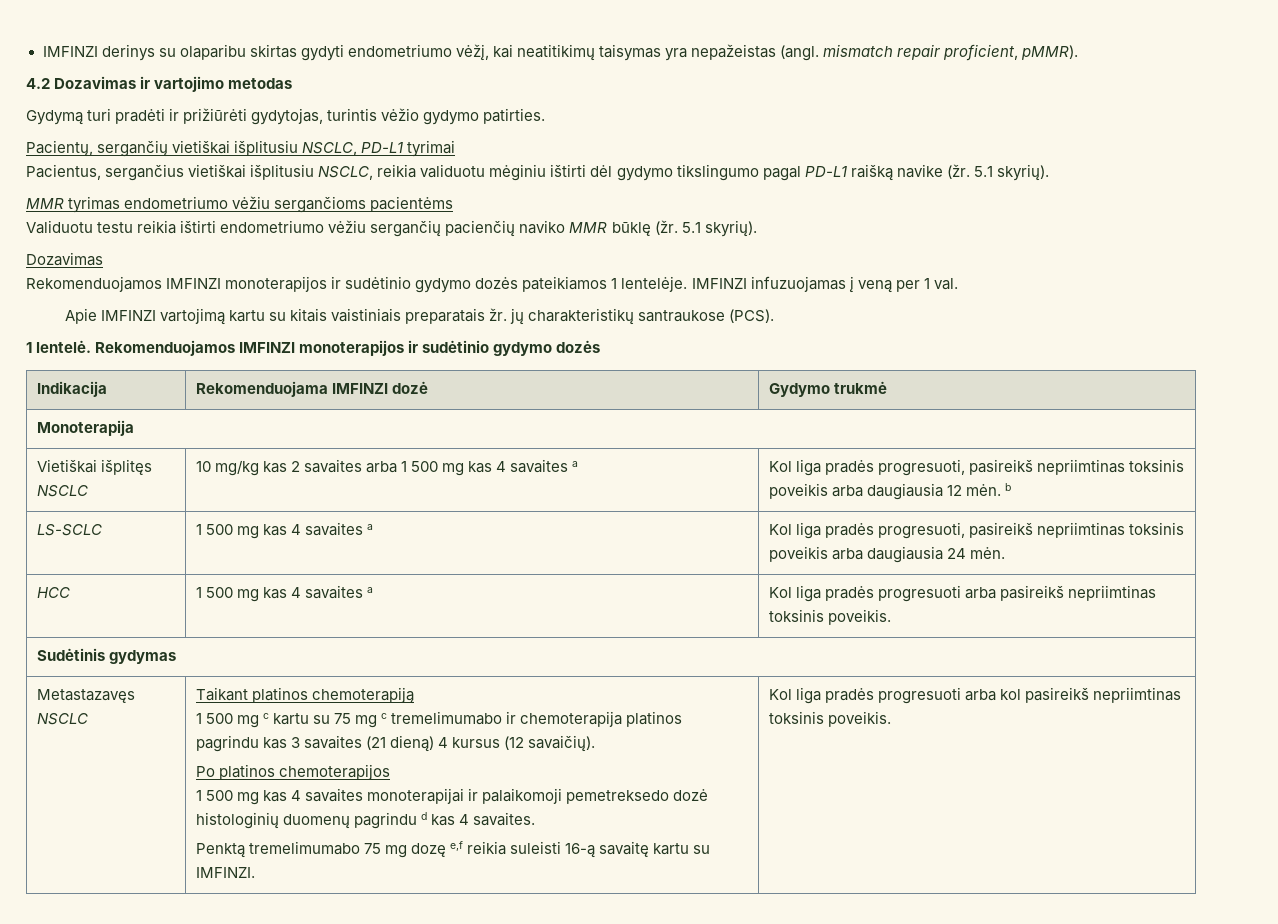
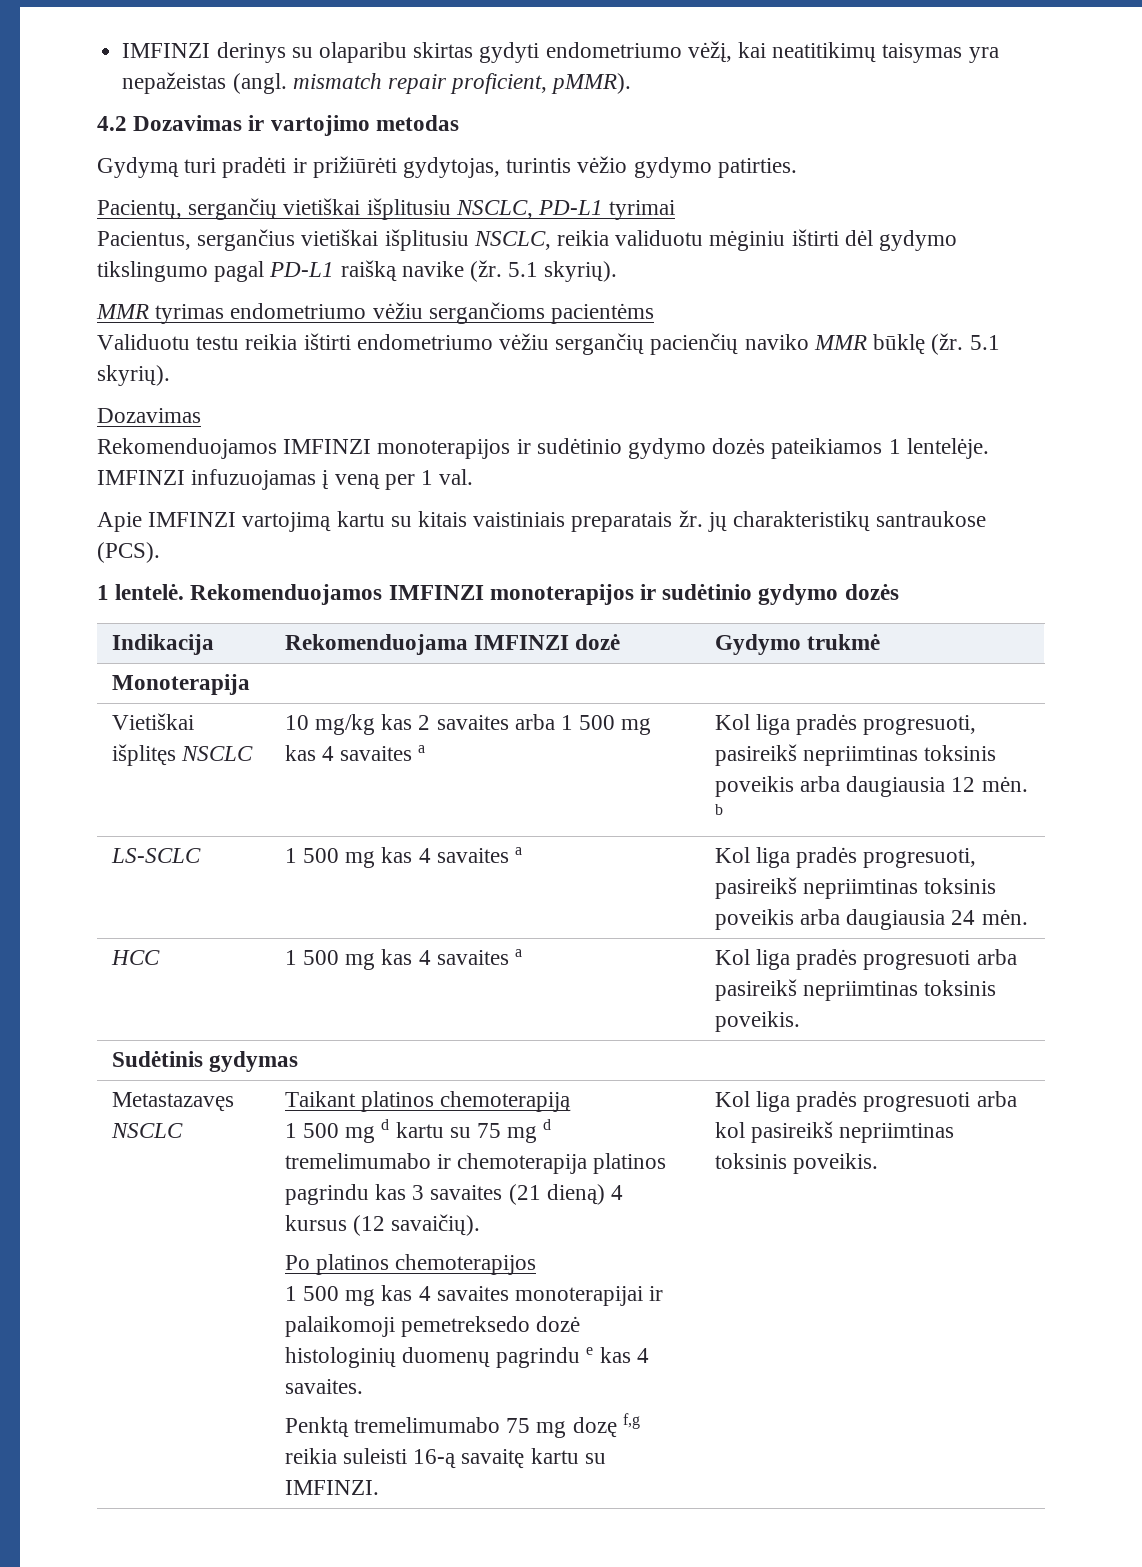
- 1 500 mg c kartu su 75 mg c tremelimumabo ir chemoterapija platinos pagrindu kas 3 savaites (21 dieną) 4 kursus (12 savaičių).
+ 1 500 mg d kartu su 75 mg d tremelimumabo ir chemoterapija platinos pagrindu kas 3 savaites (21 dieną) 4 kursus (12 savaičių).
- 1 500 mg kas 4 savaites monoterapijai ir palaikomoji pemetreksedo dozė histologinių duomenų pagrindu d kas 4 savaites.
+ 1 500 mg kas 4 savaites monoterapijai ir palaikomoji pemetreksedo dozė histologinių duomenų pagrindu e kas 4 savaites.
- Penktą tremelimumabo 75 mg dozę e,f reikia suleisti 16-ą savaitę kartu su IMFINZI.
+ Penktą tremelimumabo 75 mg dozę f,g reikia suleisti 16-ą savaitę kartu su IMFINZI.

